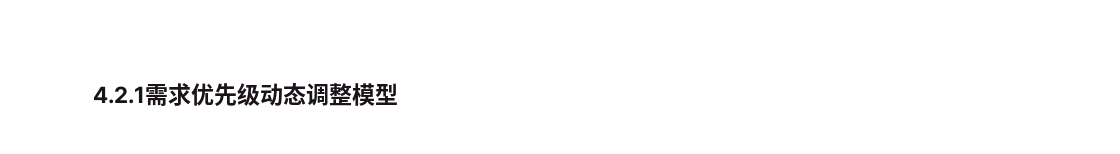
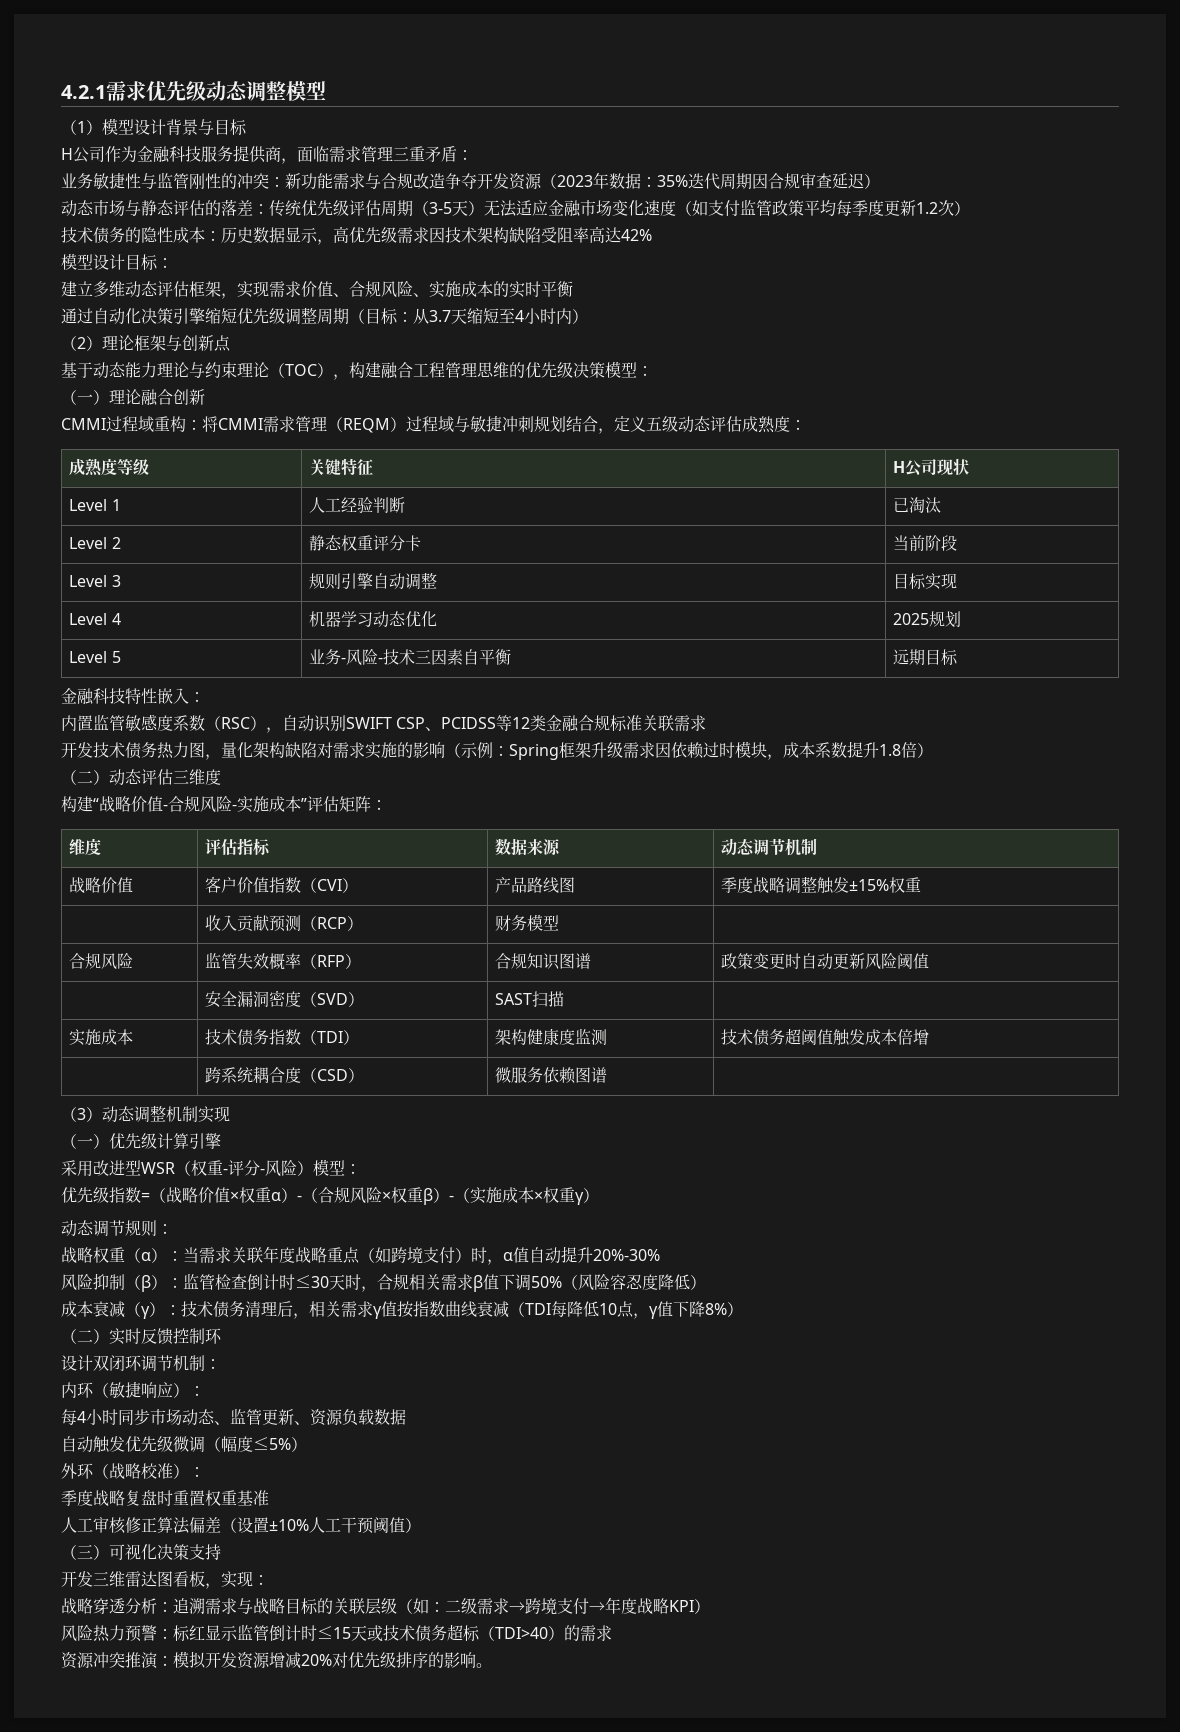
+ （1）模型设计背景与目标
+ H公司作为金融科技服务提供商，面临需求管理三重矛盾：
+ 业务敏捷性与监管刚性的冲突：新功能需求与合规改造争夺开发资源（2023年数据：35%迭代周期因合规审查延迟）
+ 动态市场与静态评估的落差：传统优先级评估周期（3-5天）无法适应金融市场变化速度（如支付监管政策平均每季度更新1.2次）
+ 技术债务的隐性成本：历史数据显示，高优先级需求因技术架构缺陷受阻率高达42%
+ 模型设计目标：
+ 建立多维动态评估框架，实现需求价值、合规风险、实施成本的实时平衡
+ 通过自动化决策引擎缩短优先级调整周期（目标：从3.7天缩短至4小时内）
+ （2）理论框架与创新点
+ 基于动态能力理论与约束理论（TOC），构建融合工程管理思维的优先级决策模型：
+ （一）理论融合创新
+ CMMI过程域重构：将CMMI需求管理（REQM）过程域与敏捷冲刺规划结合，定义五级动态评估成熟度：
+ 成熟度等级 | 关键特征 | H公司现状
+ Level 1 | 人工经验判断 | 已淘汰
+ Level 2 | 静态权重评分卡 | 当前阶段
+ Level 3 | 规则引擎自动调整 | 目标实现
+ Level 4 | 机器学习动态优化 | 2025规划
+ Level 5 | 业务-风险-技术三因素自平衡 | 远期目标
+ 金融科技特性嵌入：
+ 内置监管敏感度系数（RSC），自动识别SWIFT CSP、PCIDSS等12类金融合规标准关联需求
+ 开发技术债务热力图，量化架构缺陷对需求实施的影响（示例：Spring框架升级需求因依赖过时模块，成本系数提升1.8倍）
+ （二）动态评估三维度
+ 构建“战略价值-合规风险-实施成本”评估矩阵：
+ 维度 | 评估指标 | 数据来源 | 动态调节机制
+ 战略价值 | 客户价值指数（CVI） | 产品路线图 | 季度战略调整触发±15%权重
+ | 收入贡献预测（RCP） | 财务模型 |
+ 合规风险 | 监管失效概率（RFP） | 合规知识图谱 | 政策变更时自动更新风险阈值
+ | 安全漏洞密度（SVD） | SAST扫描 |
+ 实施成本 | 技术债务指数（TDI） | 架构健康度监测 | 技术债务超阈值触发成本倍增
+ | 跨系统耦合度（CSD） | 微服务依赖图谱 |
+ （3）动态调整机制实现
+ （一）优先级计算引擎
+ 采用改进型WSR（权重-评分-风险）模型：
+ 优先级指数=（战略价值×权重α）-（合规风险×权重β）-（实施成本×权重γ）
+ 动态调节规则：
+ 战略权重（α）：当需求关联年度战略重点（如跨境支付）时，α值自动提升20%-30%
+ 风险抑制（β）：监管检查倒计时≤30天时，合规相关需求β值下调50%（风险容忍度降低）
+ 成本衰减（γ）：技术债务清理后，相关需求γ值按指数曲线衰减（TDI每降低10点，γ值下降8%）
+ （二）实时反馈控制环
+ 设计双闭环调节机制：
+ 内环（敏捷响应）：
+ 每4小时同步市场动态、监管更新、资源负载数据
+ 自动触发优先级微调（幅度≤5%）
+ 外环（战略校准）：
+ 季度战略复盘时重置权重基准
+ 人工审核修正算法偏差（设置±10%人工干预阈值）
+ （三）可视化决策支持
+ 开发三维雷达图看板，实现：
+ 战略穿透分析：追溯需求与战略目标的关联层级（如：二级需求→跨境支付→年度战略KPI）
+ 风险热力预警：标红显示监管倒计时≤15天或技术债务超标（TDI>40）的需求
+ 资源冲突推演：模拟开发资源增减20%对优先级排序的影响。

